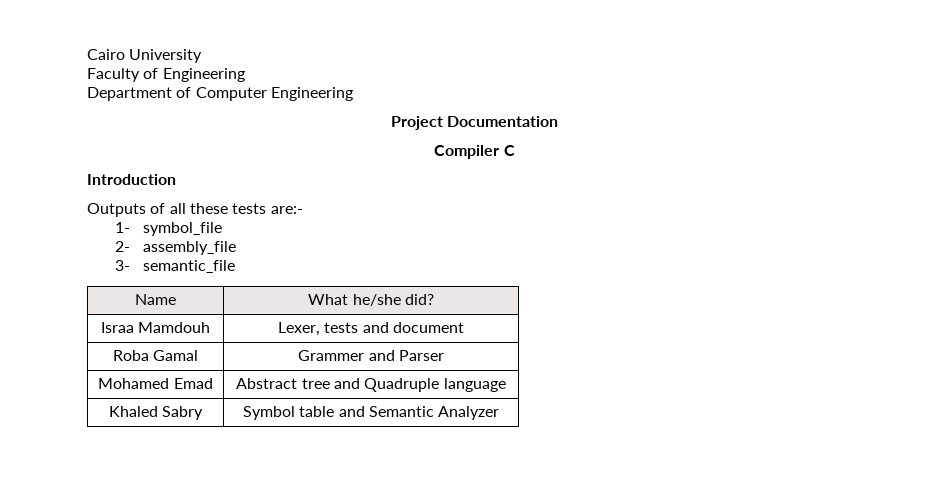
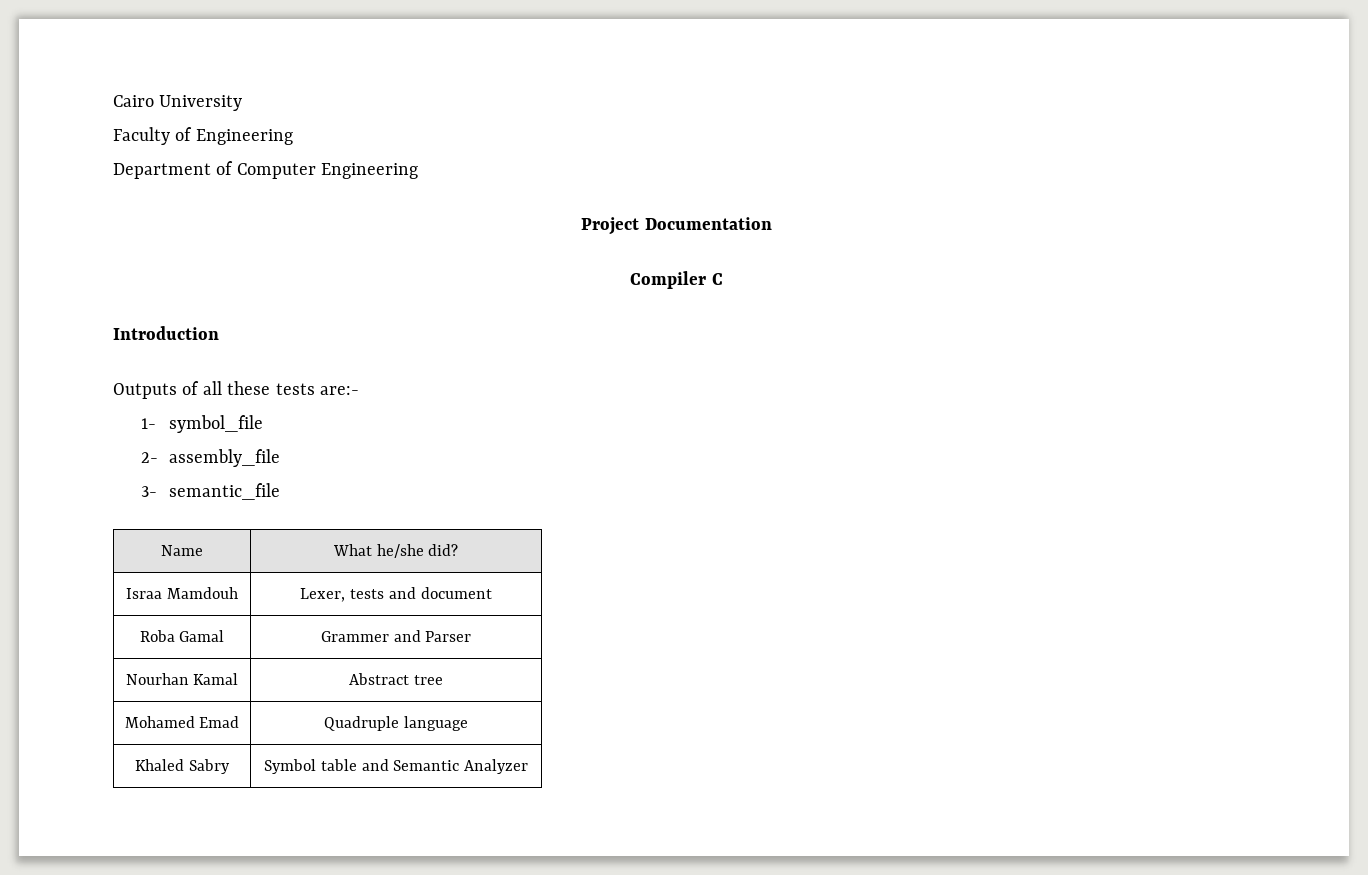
+ Nourhan Kamal | Abstract tree
- Mohamed Emad | Abstract tree and Quadruple language
+ Mohamed Emad | Quadruple language

